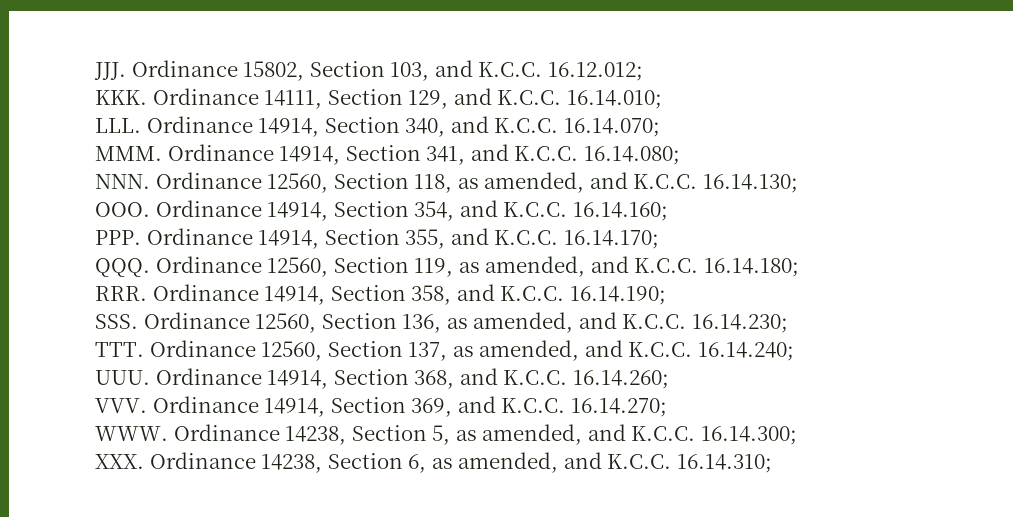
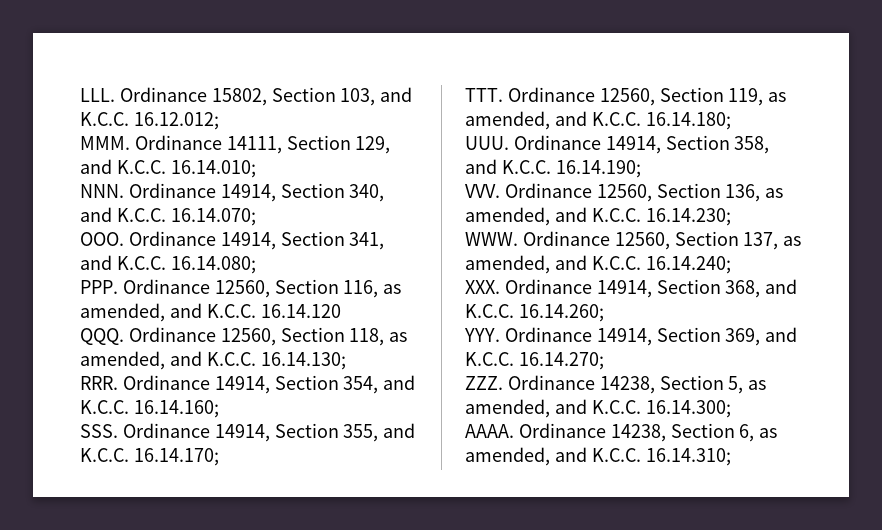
- JJJ. Ordinance 15802, Section 103, and K.C.C. 16.12.012;
+ LLL. Ordinance 15802, Section 103, and K.C.C. 16.12.012;
- KKK. Ordinance 14111, Section 129, and K.C.C. 16.14.010;
+ MMM. Ordinance 14111, Section 129, and K.C.C. 16.14.010;
- LLL. Ordinance 14914, Section 340, and K.C.C. 16.14.070;
+ NNN. Ordinance 14914, Section 340, and K.C.C. 16.14.070;
- MMM. Ordinance 14914, Section 341, and K.C.C. 16.14.080;
+ OOO. Ordinance 14914, Section 341, and K.C.C. 16.14.080;
- NNN. Ordinance 12560, Section 118, as amended, and K.C.C. 16.14.130;
+ PPP. Ordinance 12560, Section 116, as amended, and K.C.C. 16.14.120
+ QQQ. Ordinance 12560, Section 118, as amended, and K.C.C. 16.14.130;
- OOO. Ordinance 14914, Section 354, and K.C.C. 16.14.160;
+ RRR. Ordinance 14914, Section 354, and K.C.C. 16.14.160;
- PPP. Ordinance 14914, Section 355, and K.C.C. 16.14.170;
+ SSS. Ordinance 14914, Section 355, and K.C.C. 16.14.170;
- QQQ. Ordinance 12560, Section 119, as amended, and K.C.C. 16.14.180;
+ TTT. Ordinance 12560, Section 119, as amended, and K.C.C. 16.14.180;
- RRR. Ordinance 14914, Section 358, and K.C.C. 16.14.190;
+ UUU. Ordinance 14914, Section 358, and K.C.C. 16.14.190;
- SSS. Ordinance 12560, Section 136, as amended, and K.C.C. 16.14.230;
+ VVV. Ordinance 12560, Section 136, as amended, and K.C.C. 16.14.230;
- TTT. Ordinance 12560, Section 137, as amended, and K.C.C. 16.14.240;
+ WWW. Ordinance 12560, Section 137, as amended, and K.C.C. 16.14.240;
- UUU. Ordinance 14914, Section 368, and K.C.C. 16.14.260;
+ XXX. Ordinance 14914, Section 368, and K.C.C. 16.14.260;
- VVV. Ordinance 14914, Section 369, and K.C.C. 16.14.270;
+ YYY. Ordinance 14914, Section 369, and K.C.C. 16.14.270;
- WWW. Ordinance 14238, Section 5, as amended, and K.C.C. 16.14.300;
+ ZZZ. Ordinance 14238, Section 5, as amended, and K.C.C. 16.14.300;
- XXX. Ordinance 14238, Section 6, as amended, and K.C.C. 16.14.310;
+ AAAA. Ordinance 14238, Section 6, as amended, and K.C.C. 16.14.310;

